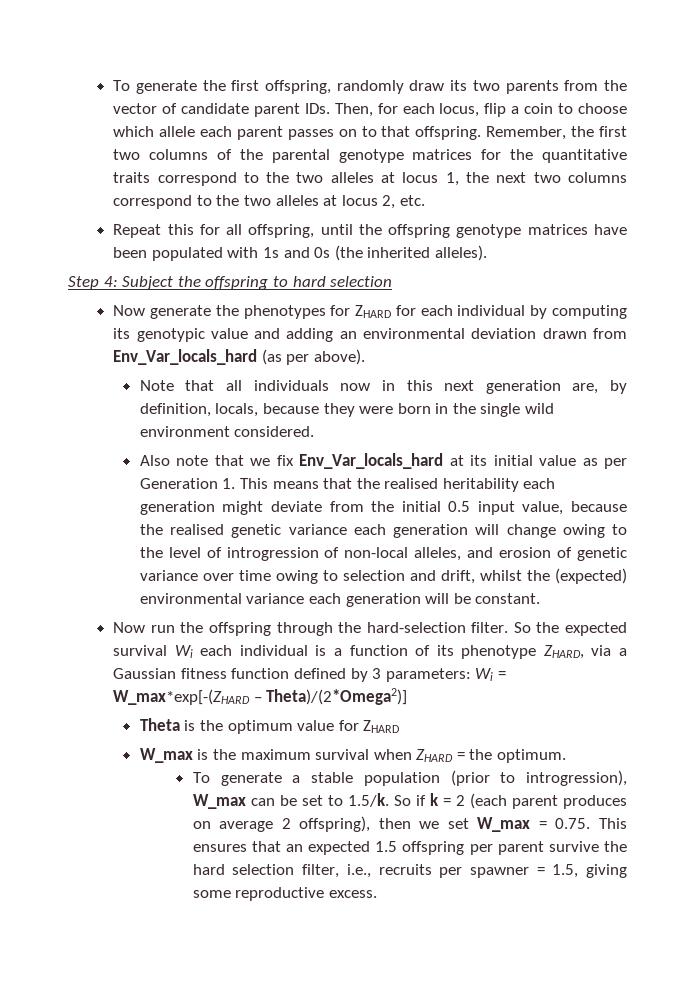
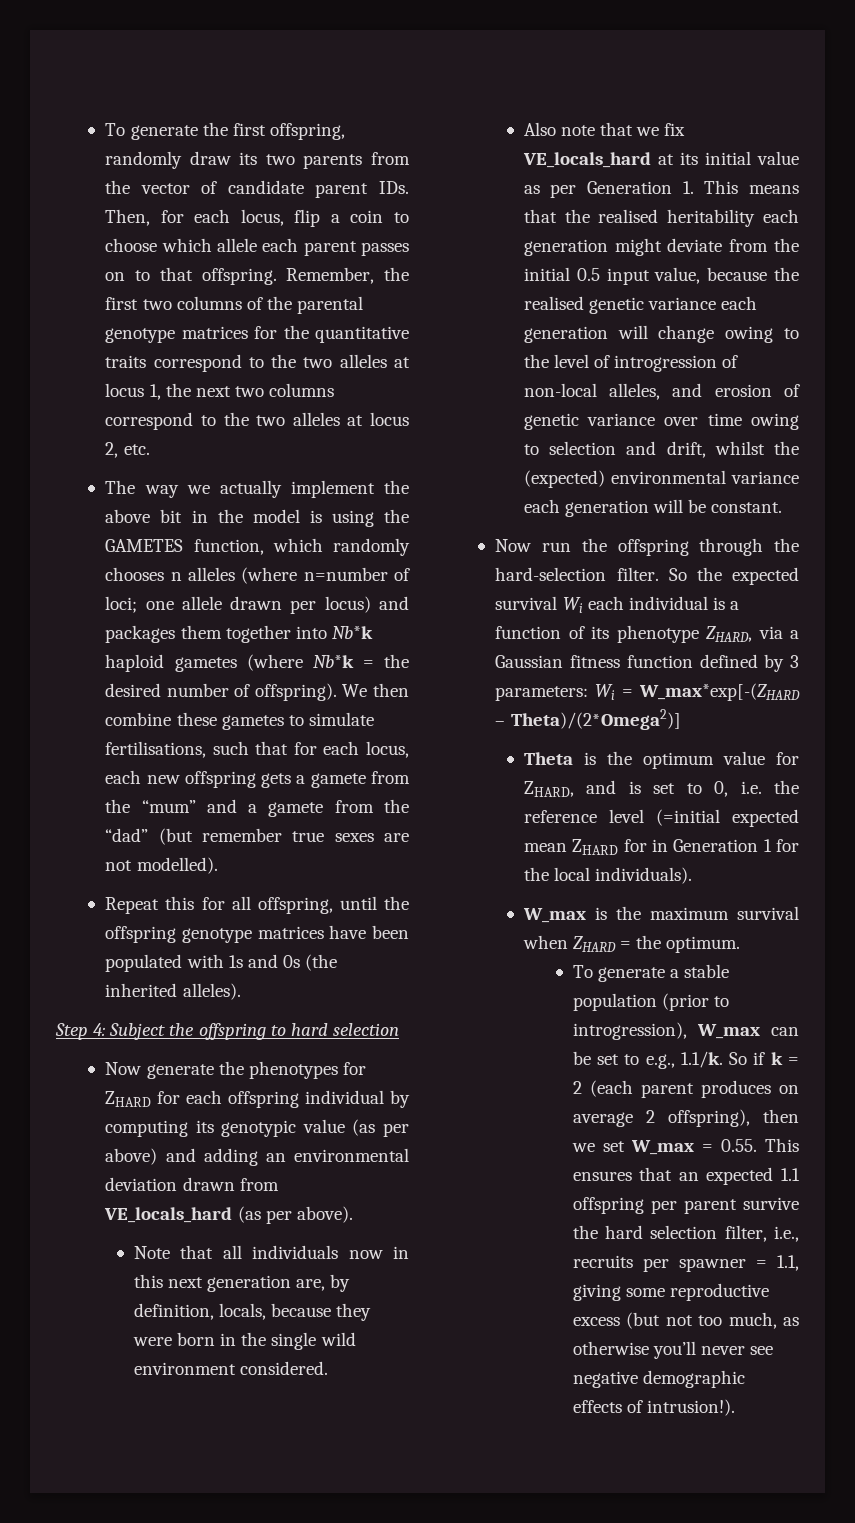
+ The way we actually implement the above bit in the model is using the GAMETES function, which randomly chooses n alleles (where n=number of loci; one allele drawn per locus) and packages them together into Nb*k haploid gametes (where Nb*k = the desired number of offspring). We then combine these gametes to simulate fertilisations, such that for each locus, each new offspring gets a gamete from the “mum” and a gamete from the “dad” (but remember true sexes are not modelled).
- Now generate the phenotypes for ZHARD for each individual by computing its genotypic value and adding an environmental deviation drawn from Env_Var_locals_hard (as per above).
+ Now generate the phenotypes for ZHARD for each offspring individual by computing its genotypic value (as per above) and adding an environmental deviation drawn from VE_locals_hard (as per above).
- Also note that we fix Env_Var_locals_hard at its initial value as per Generation 1. This means that the realised heritability each generation might deviate from the initial 0.5 input value, because the realised genetic variance each generation will change owing to the level of introgression of non-local alleles, and erosion of genetic variance over time owing to selection and drift, whilst the (expected) environmental variance each generation will be constant.
+ Also note that we fix VE_locals_hard at its initial value as per Generation 1. This means that the realised heritability each generation might deviate from the initial 0.5 input value, because the realised genetic variance each generation will change owing to the level of introgression of non-local alleles, and erosion of genetic variance over time owing to selection and drift, whilst the (expected) environmental variance each generation will be constant.
- Theta is the optimum value for ZHARD
+ Theta is the optimum value for ZHARD, and is set to 0, i.e. the reference level (=initial expected mean ZHARD for in Generation 1 for the local individuals).
- To generate a stable population (prior to introgression), W_max can be set to 1.5/k. So if k = 2 (each parent produces on average 2 offspring), then we set W_max = 0.75. This ensures that an expected 1.5 offspring per parent survive the hard selection filter, i.e., recruits per spawner = 1.5, giving some reproductive excess.
+ To generate a stable population (prior to introgression), W_max can be set to e.g., 1.1/k. So if k = 2 (each parent produces on average 2 offspring), then we set W_max = 0.55. This ensures that an expected 1.1 offspring per parent survive the hard selection filter, i.e., recruits per spawner = 1.1, giving some reproductive excess (but not too much, as otherwise you’ll never see negative demographic effects of intrusion!).

